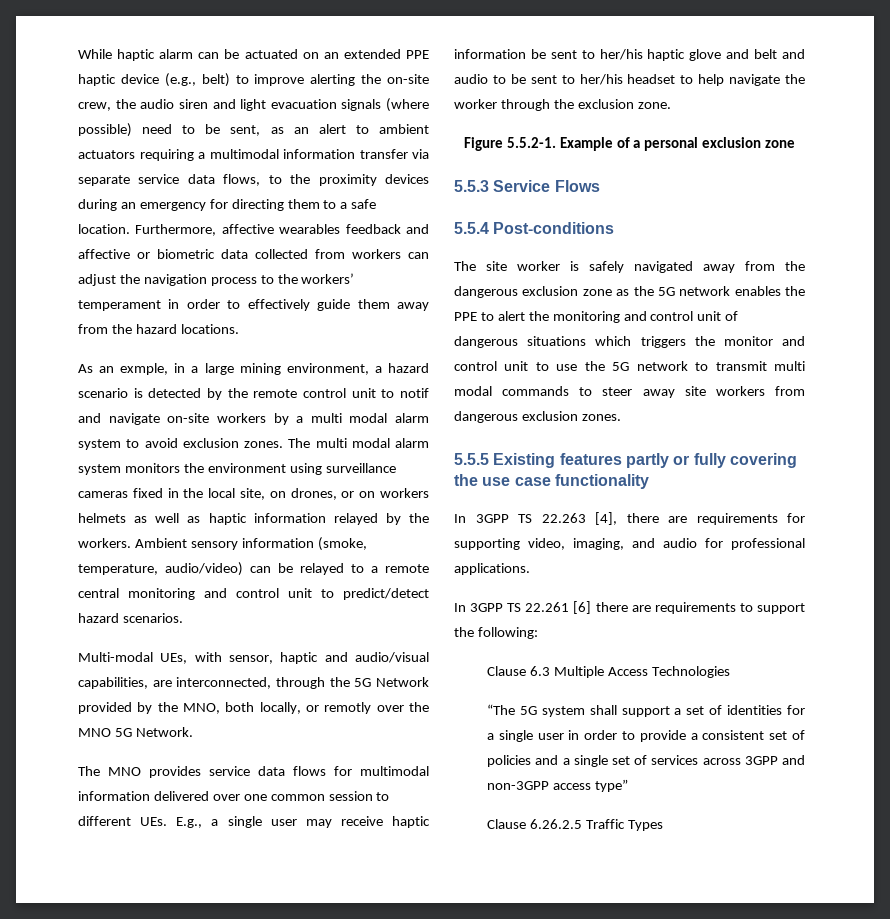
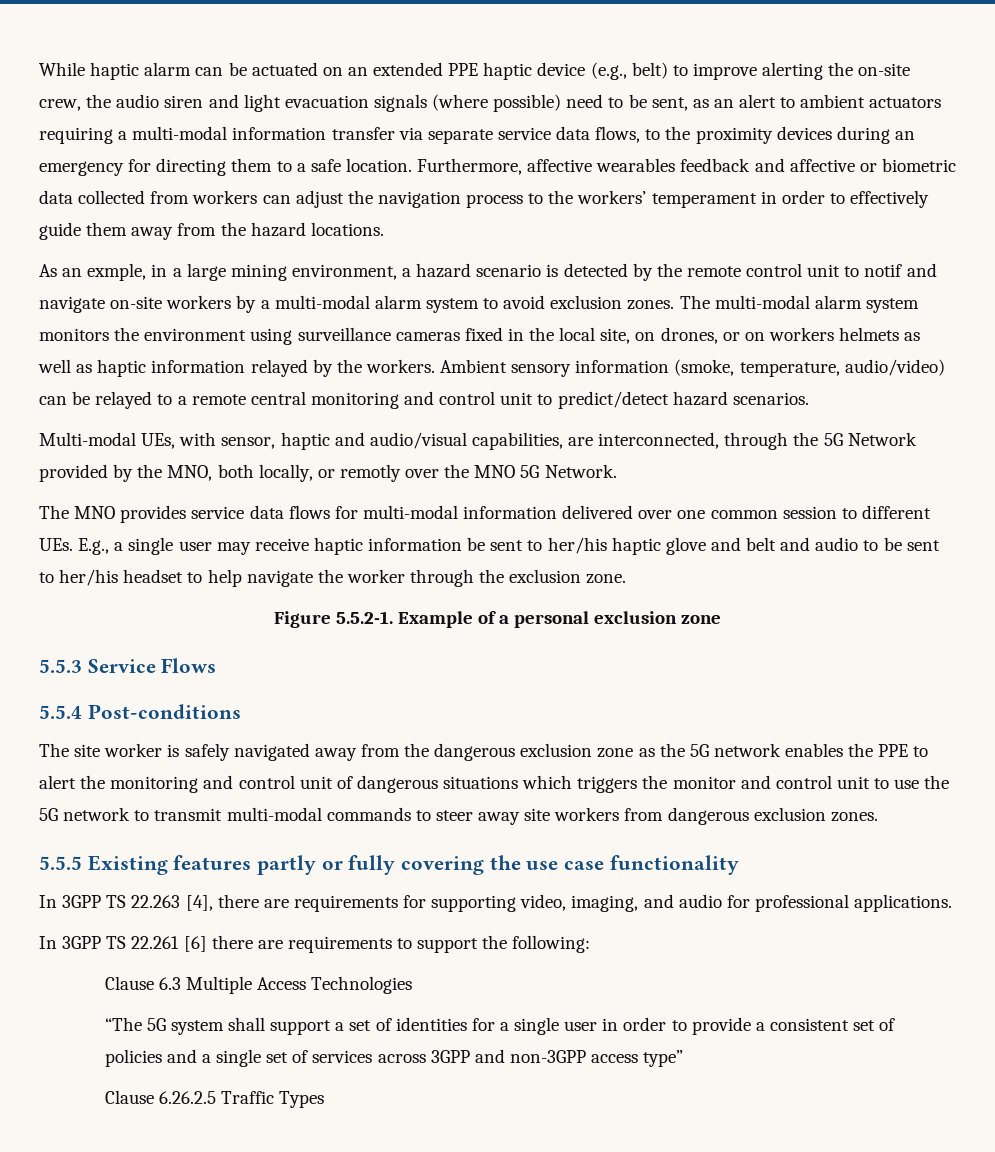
- While haptic alarm can be actuated on an extended PPE haptic device (e.g., belt) to improve alerting the on-site crew, the audio siren and light evacuation signals (where possible) need to be sent, as an alert to ambient actuators requiring a multimodal information transfer via separate service data flows, to the proximity devices during an emergency for directing them to a safe location.
+ While haptic alarm can be actuated on an extended PPE haptic device (e.g., belt) to improve alerting the on-site crew, the audio siren and light evacuation signals (where possible) need to be sent, as an alert to ambient actuators requiring a multi-modal information transfer via separate service data flows, to the proximity devices during an emergency for directing them to a safe location.
- As an exmple, in a large mining environment, a hazard scenario is detected by the remote control unit to notif and navigate on-site workers by a multi modal alarm system to avoid exclusion zones.
+ As an exmple, in a large mining environment, a hazard scenario is detected by the remote control unit to notif and navigate on-site workers by a multi-modal alarm system to avoid exclusion zones.
- The multi modal alarm system monitors the environment using surveillance cameras fixed in the local site, on drones, or on workers helmets as well as haptic information relayed by the workers.
+ The multi-modal alarm system monitors the environment using surveillance cameras fixed in the local site, on drones, or on workers helmets as well as haptic information relayed by the workers.
- The MNO provides service data flows for multimodal information delivered over one common session to different UEs. E.g., a single user may receive haptic information be sent to her/his haptic glove and belt and audio to be sent to her/his headset to help navigate the worker through the exclusion zone.
+ The MNO provides service data flows for multi-modal information delivered over one common session to different UEs. E.g., a single user may receive haptic information be sent to her/his haptic glove and belt and audio to be sent to her/his headset to help navigate the worker through the exclusion zone.
- The site worker is safely navigated away from the dangerous exclusion zone as the 5G network enables the PPE to alert the monitoring and control unit of dangerous situations which triggers the monitor and control unit to use the 5G network to transmit multi modal commands to steer away site workers from dangerous exclusion zones.
+ The site worker is safely navigated away from the dangerous exclusion zone as the 5G network enables the PPE to alert the monitoring and control unit of dangerous situations which triggers the monitor and control unit to use the 5G network to transmit multi-modal commands to steer away site workers from dangerous exclusion zones.

